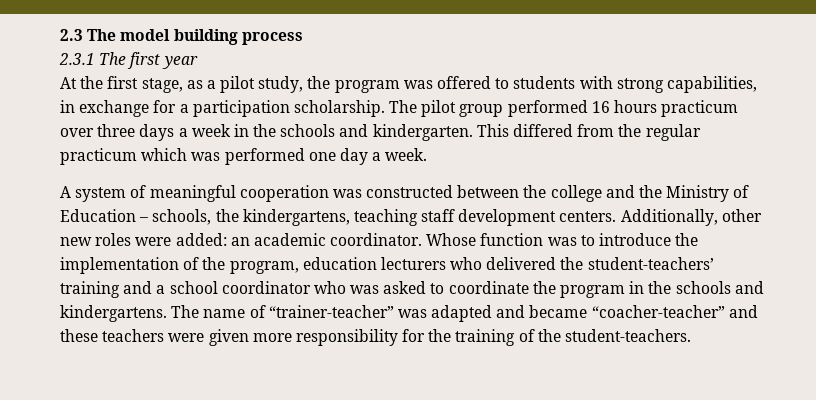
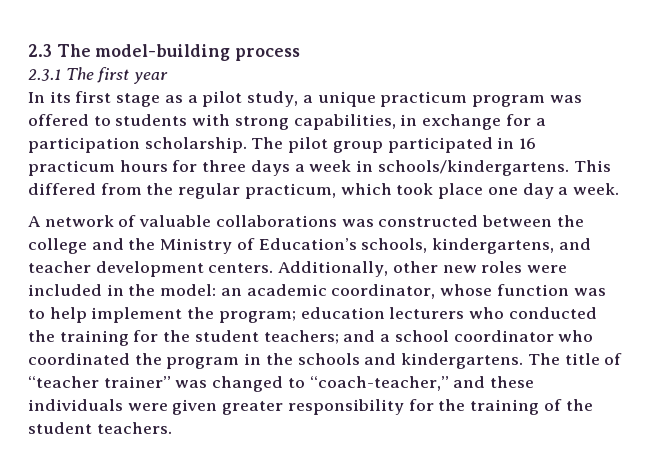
- 2.3 The model building process
+ 2.3 The model-building process
- At the first stage, as a pilot study, the program was offered to students with strong capabilities, in exchange for a participation scholarship.
+ In its first stage as a pilot study, a unique practicum program was offered to students with strong capabilities, in exchange for a participation scholarship.
- The pilot group performed 16 hours practicum over three days a week in the schools and kindergarten.
+ The pilot group participated in 16 practicum hours for three days a week in schools/kindergartens.
- This differed from the regular practicum which was performed one day a week.
+ This differed from the regular practicum, which took place one day a week.
- A system of meaningful cooperation was constructed between the college and the Ministry of Education – schools, the kindergartens, teaching staff development centers.
+ A network of valuable collaborations was constructed between the college and the Ministry of Education’s schools, kindergartens, and teacher development centers.
- Additionally, other new roles were added: an academic coordinator. Whose function was to introduce the implementation of the program, education lecturers who delivered the student-teachers’ training and a school coordinator who was asked to coordinate the program in the schools and kindergartens.
+ Additionally, other new roles were included in the model: an academic coordinator, whose function was to help implement the program; education lecturers who conducted the training for the student teachers; and a school coordinator who coordinated the program in the schools and kindergartens.
- The name of “trainer-teacher” was adapted and became “coacher-teacher” and these teachers were given more responsibility for the training of the student-teachers.
+ The title of “teacher trainer” was changed to “coach-teacher,” and these individuals were given greater responsibility for the training of the student teachers.

